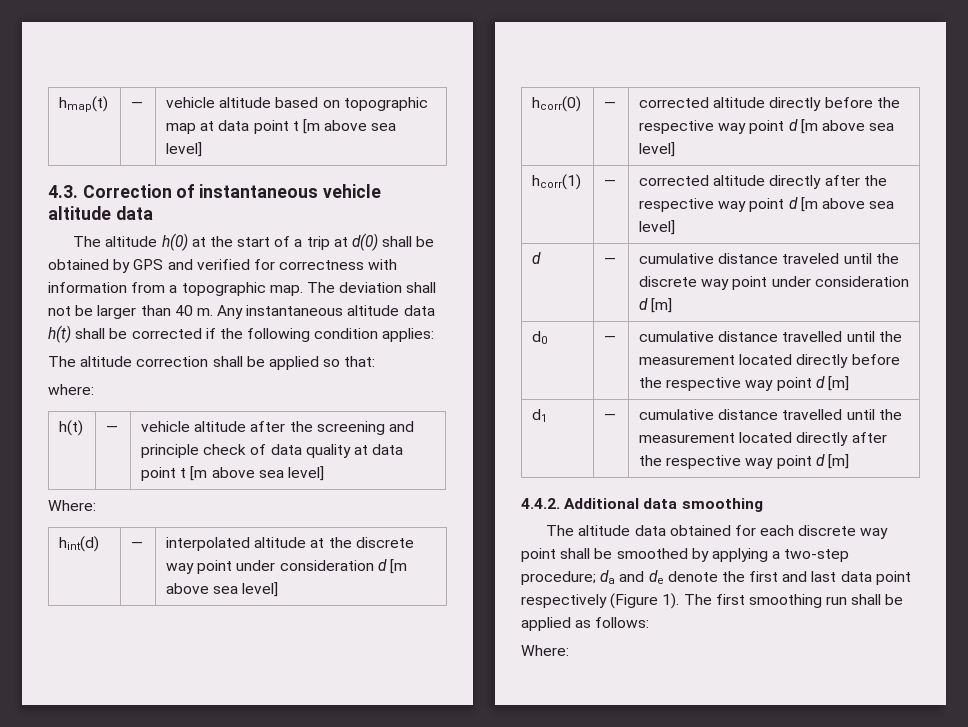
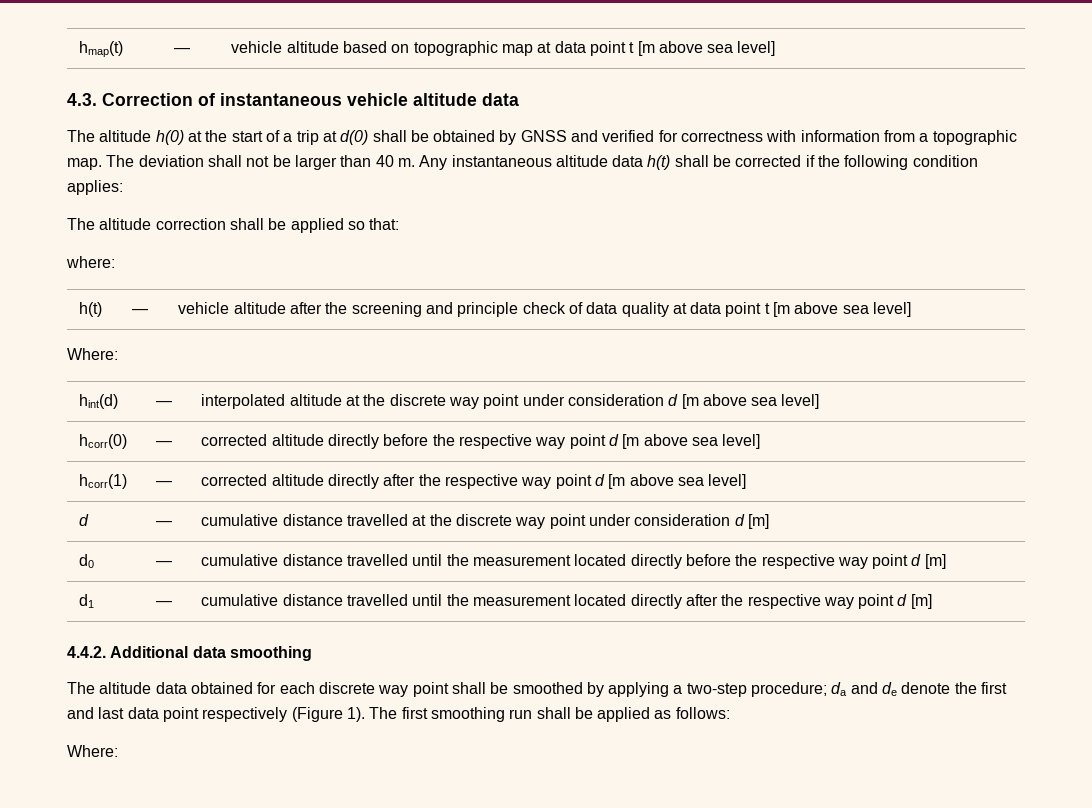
- The altitude h(0) at the start of a trip at d(0) shall be obtained by GPS and verified for correctness with information from a topographic map.
+ The altitude h(0) at the start of a trip at d(0) shall be obtained by GNSS and verified for correctness with information from a topographic map.
- d | — | cumulative distance traveled until the discrete way point under consideration d [m]
+ d | — | cumulative distance travelled at the discrete way point under consideration d [m]

